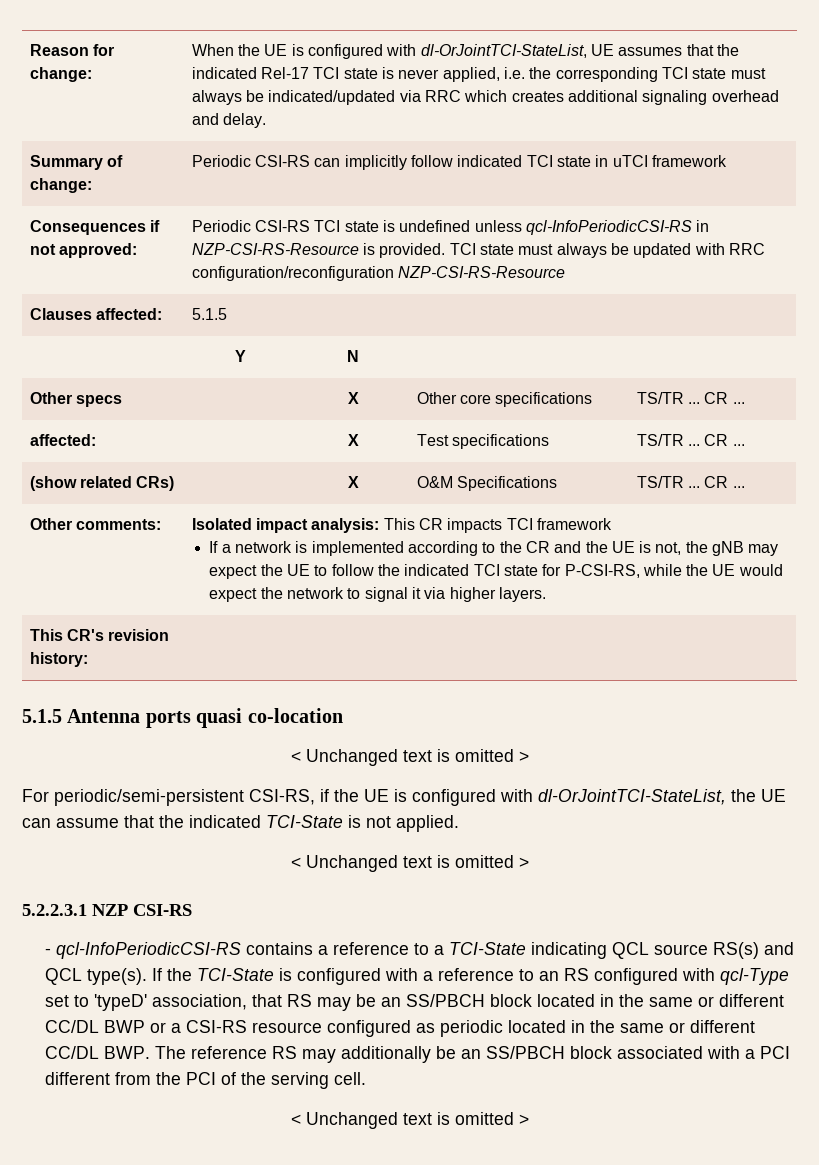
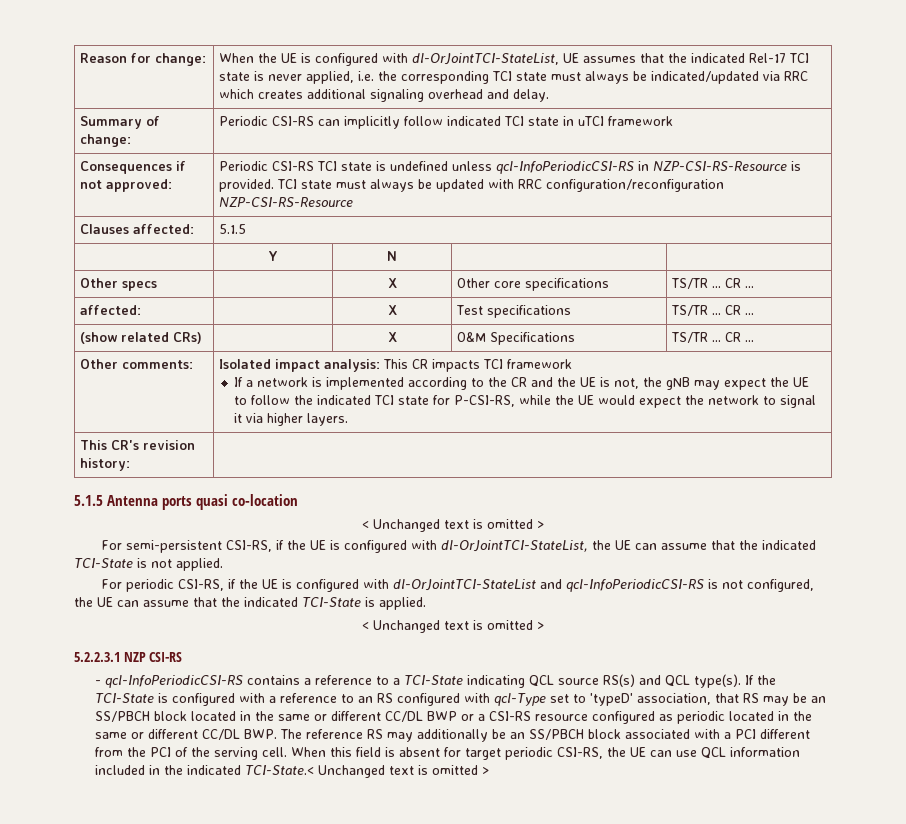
- For periodic/semi-persistent CSI-RS, if the UE is configured with dl-OrJointTCI-StateList, the UE can assume that the indicated TCI-State is not applied.
+ For semi-persistent CSI-RS, if the UE is configured with dl-OrJointTCI-StateList, the UE can assume that the indicated TCI-State is not applied.
+ For periodic CSI-RS, if the UE is configured with dl-OrJointTCI-StateList and qcl-InfoPeriodicCSI-RS is not configured, the UE can assume that the indicated TCI-State is applied.
- If the TCI-State is configured with a reference to an RS configured with qcl-Type set to 'typeD' association, that RS may be an SS/PBCH block located in the same or different CC/DL BWP or a CSI-RS resource configured as periodic located in the same or different CC/DL BWP. The reference RS may additionally be an SS/PBCH block associated with a PCI different from the PCI of the serving cell.
- < Unchanged text is omitted >
+ If the TCI-State is configured with a reference to an RS configured with qcl-Type set to 'typeD' association, that RS may be an SS/PBCH block located in the same or different CC/DL BWP or a CSI-RS resource configured as periodic located in the same or different CC/DL BWP. The reference RS may additionally be an SS/PBCH block associated with a PCI different from the PCI of the serving cell. When this field is absent for target periodic CSI-RS, the UE can use QCL information included in the indicated TCI-State.< Unchanged text is omitted >

